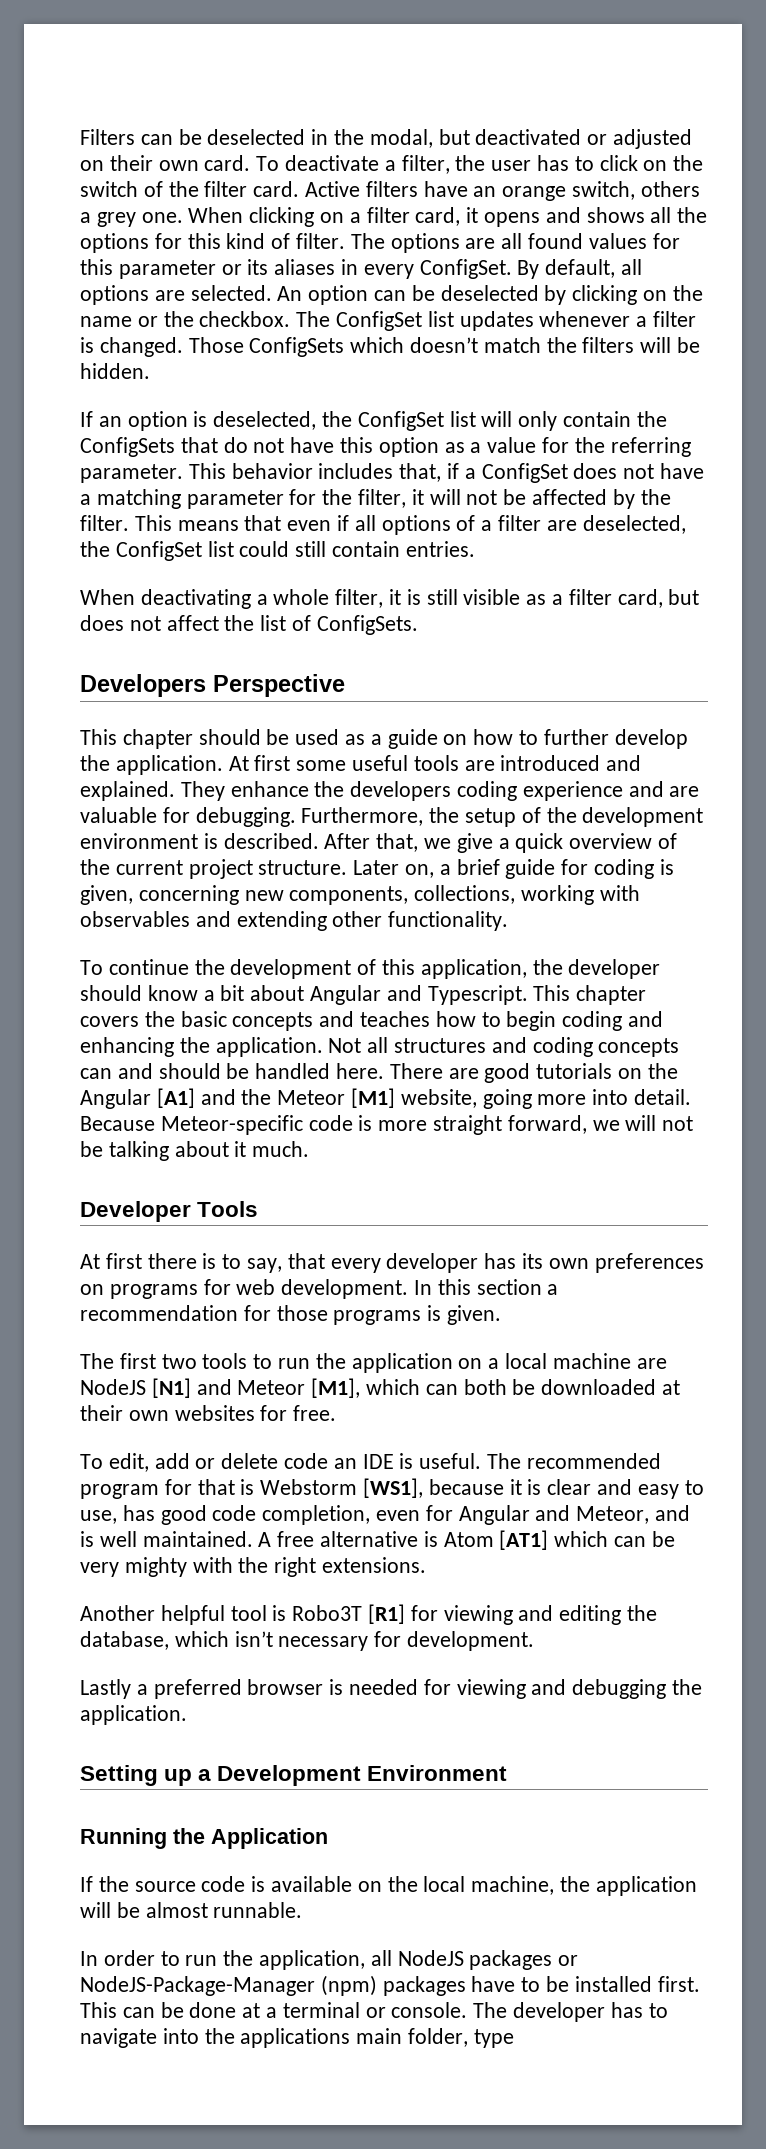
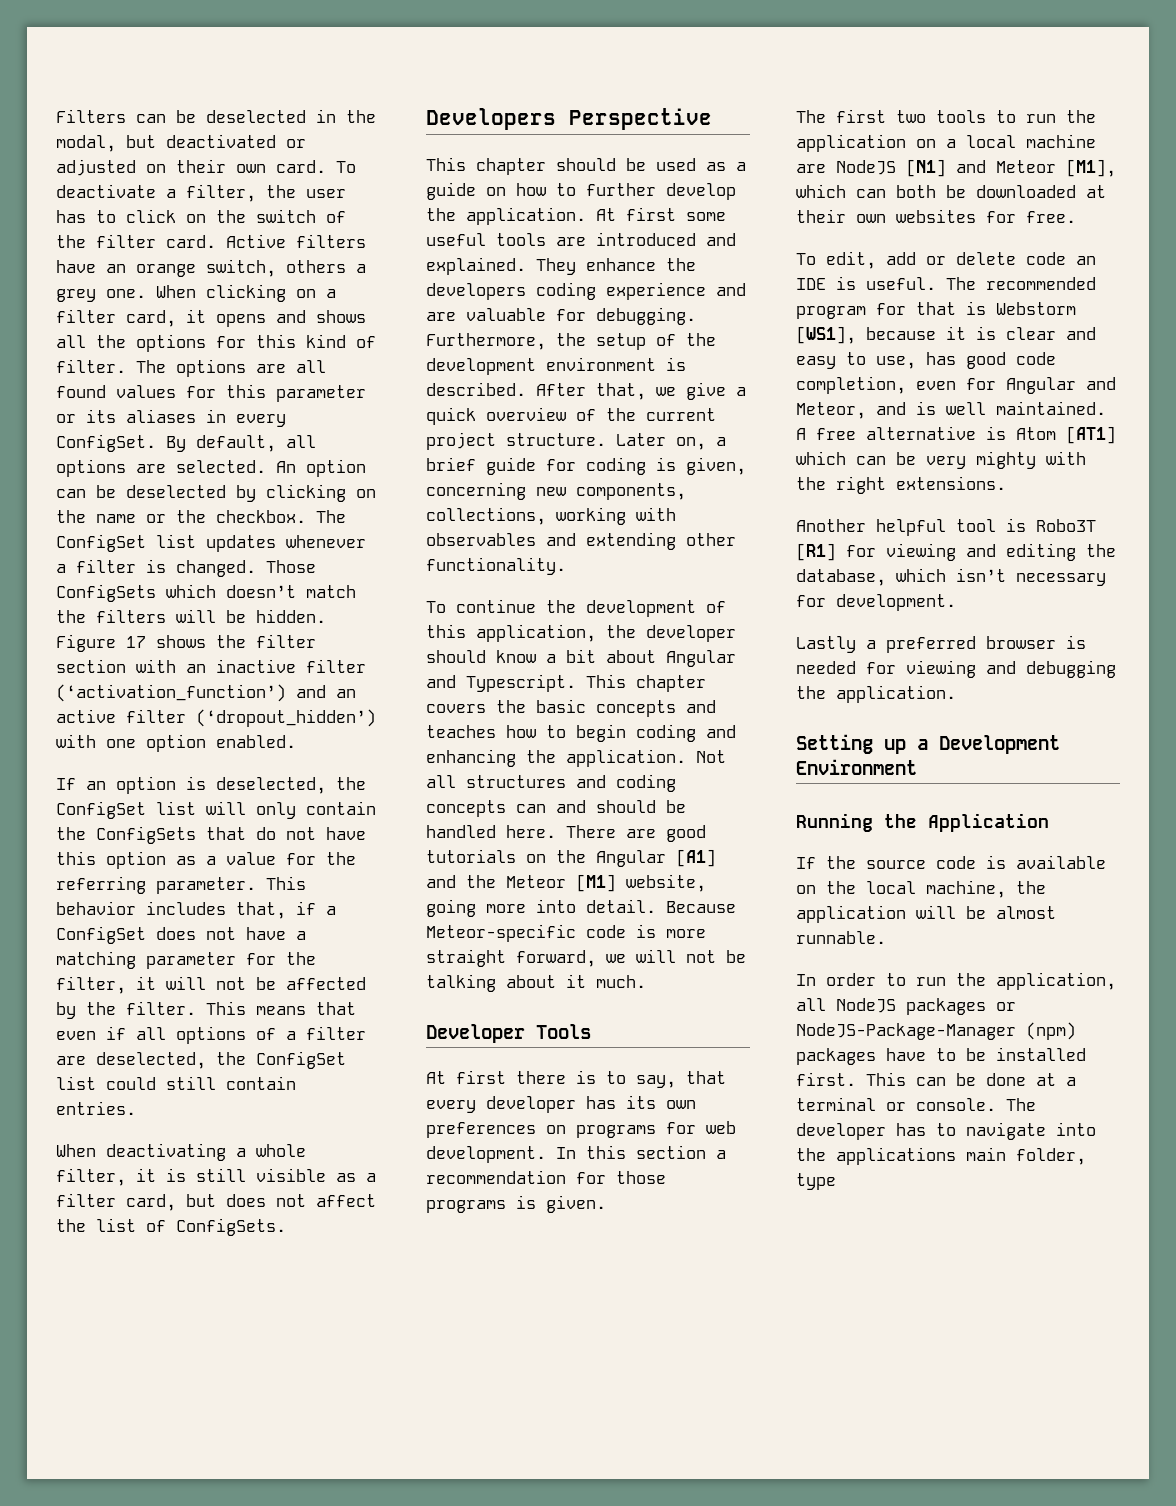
+ Figure 17 shows the filter section with an inactive filter (‘activation_function’) and an active filter (‘dropout_hidden’) with one option enabled.

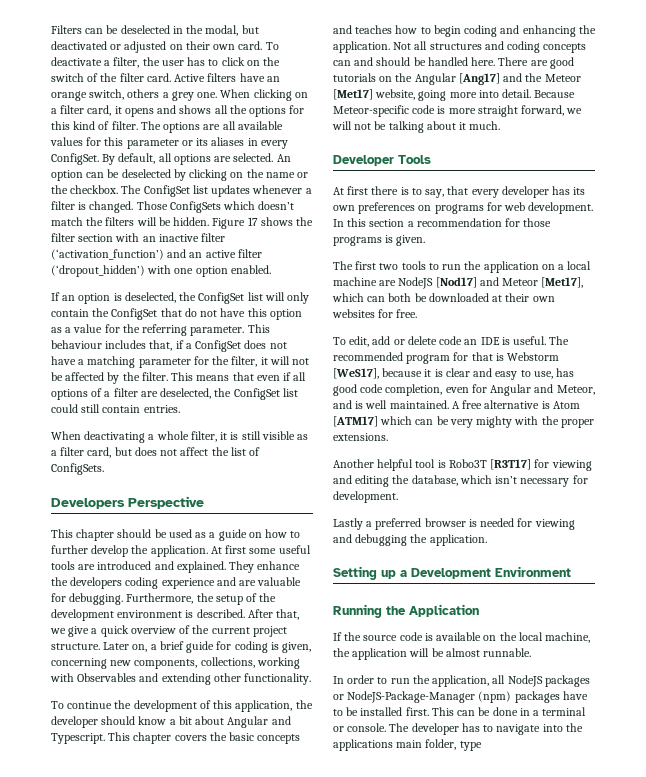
- The options are all found values for this parameter or its aliases in every ConfigSet.
+ The options are all available values for this parameter or its aliases in every ConfigSet.
- If an option is deselected, the ConfigSet list will only contain the ConfigSets that do not have this option as a value for the referring parameter.
+ If an option is deselected, the ConfigSet list will only contain the ConfigSet that do not have this option as a value for the referring parameter.
- This behavior includes that, if a ConfigSet does not have a matching parameter for the filter, it will not be affected by the filter.
+ This behaviour includes that, if a ConfigSet does not have a matching parameter for the filter, it will not be affected by the filter.
- Later on, a brief guide for coding is given, concerning new components, collections, working with observables and extending other functionality.
+ Later on, a brief guide for coding is given, concerning new components, collections, working with Observables and extending other functionality.
- There are good tutorials on the Angular [A1] and the Meteor [M1] website, going more into detail.
+ There are good tutorials on the Angular [Ang17] and the Meteor [Met17] website, going more into detail.
- The first two tools to run the application on a local machine are NodeJS [N1] and Meteor [M1], which can both be downloaded at their own websites for free.
+ The first two tools to run the application on a local machine are NodeJS [Nod17] and Meteor [Met17], which can both be downloaded at their own websites for free.
- The recommended program for that is Webstorm [WS1], because it is clear and easy to use, has good code completion, even for Angular and Meteor, and is well maintained.
+ The recommended program for that is Webstorm [WeS17], because it is clear and easy to use, has good code completion, even for Angular and Meteor, and is well maintained.
- A free alternative is Atom [AT1] which can be very mighty with the right extensions.
+ A free alternative is Atom [ATM17] which can be very mighty with the proper extensions.
- Another helpful tool is Robo3T [R1] for viewing and editing the database, which isn’t necessary for development.
+ Another helpful tool is Robo3T [R3T17] for viewing and editing the database, which isn’t necessary for development.
- This can be done at a terminal or console.
+ This can be done in a terminal or console.

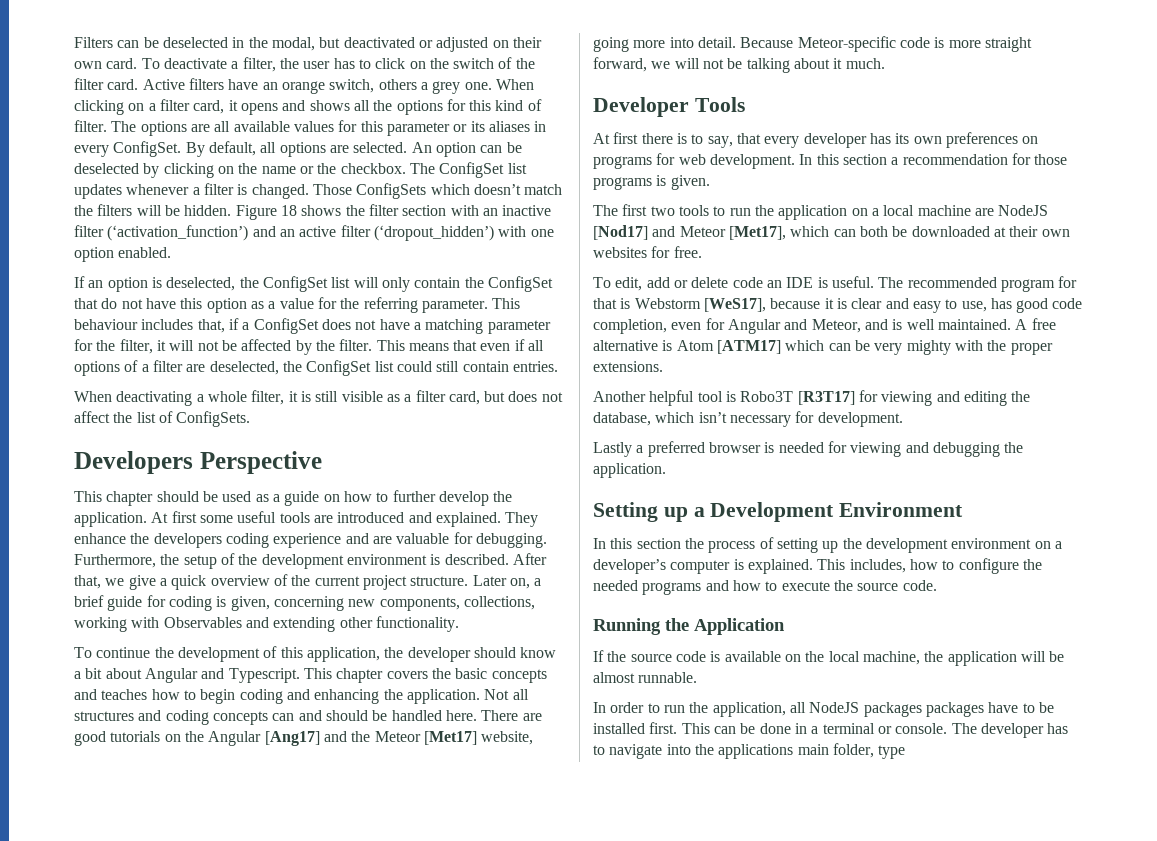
- Figure 17 shows the filter section with an inactive filter (‘activation_function’) and an active filter (‘dropout_hidden’) with one option enabled.
+ Figure 18 shows the filter section with an inactive filter (‘activation_function’) and an active filter (‘dropout_hidden’) with one option enabled.
+ In this section the process of setting up the development environment on a developer’s computer is explained. This includes, how to configure the needed programs and how to execute the source code.
- In order to run the application, all NodeJS packages or NodeJS-Package-Manager (npm) packages have to be installed first.
+ In order to run the application, all NodeJS packages packages have to be installed first.

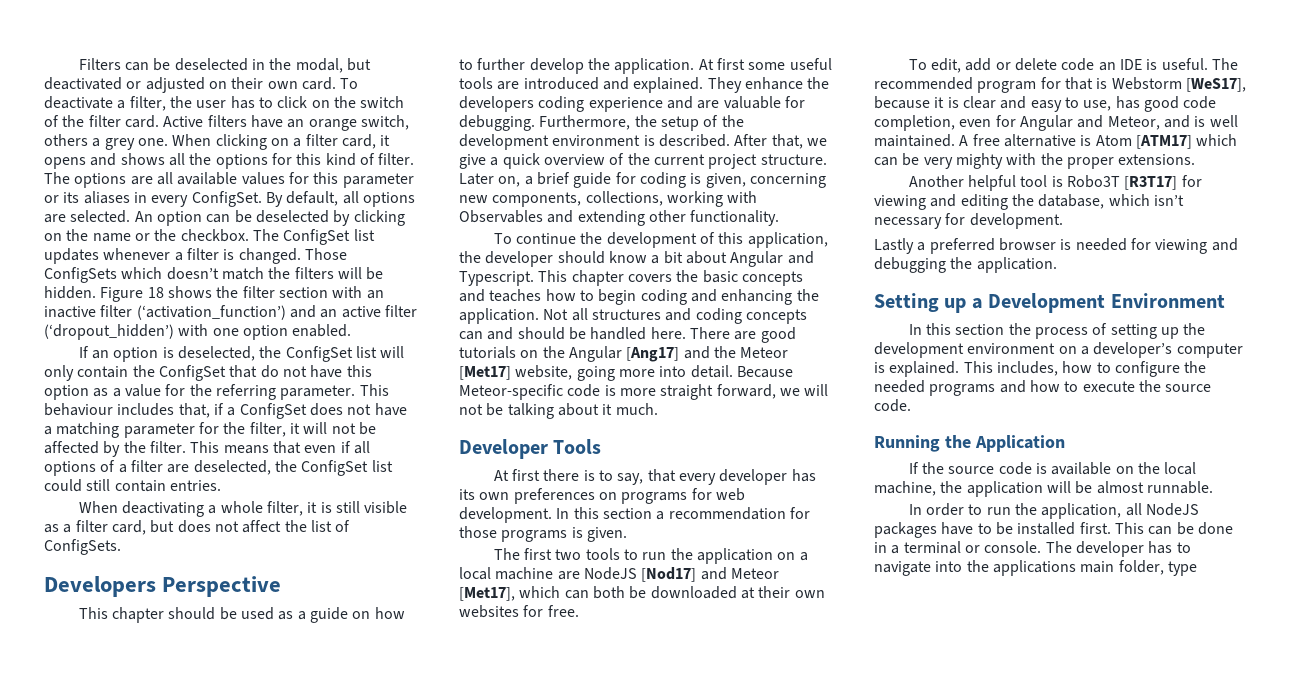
- In order to run the application, all NodeJS packages packages have to be installed first.
+ In order to run the application, all NodeJS packages have to be installed first.

